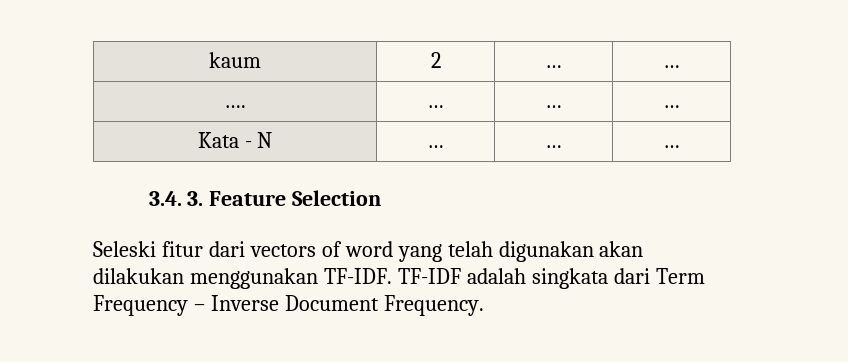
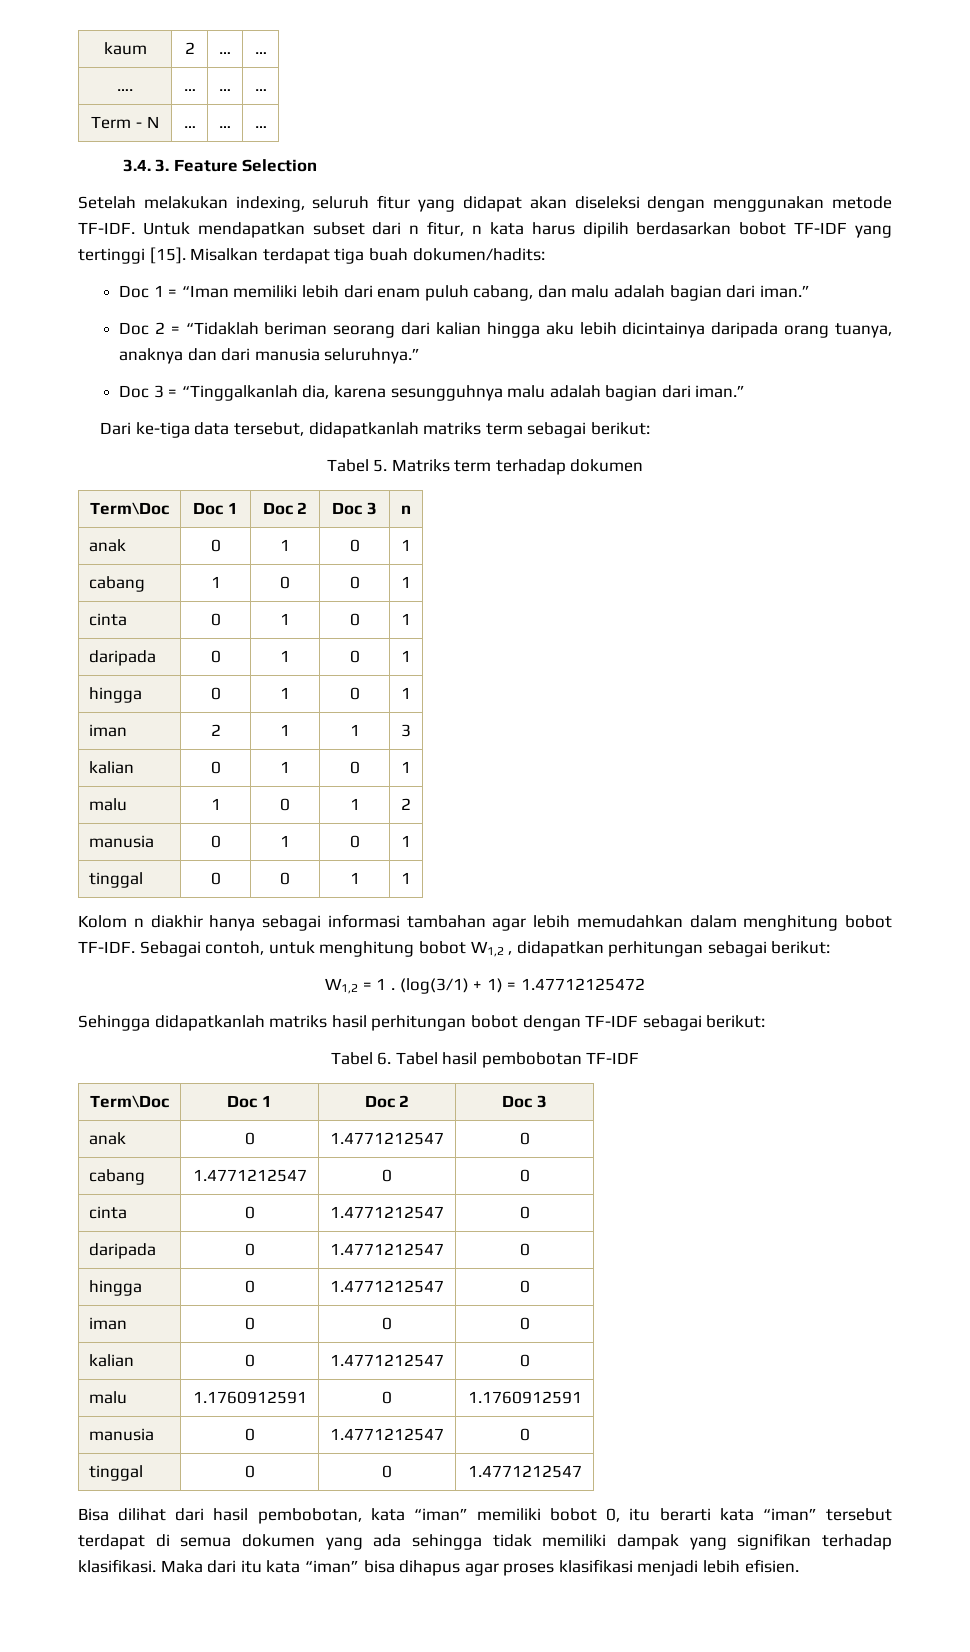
- Kata - N | … | … | …
+ Term - N | … | … | …
- Seleski fitur dari vectors of word yang telah digunakan akan dilakukan menggunakan TF-IDF. TF-IDF adalah singkata dari Term Frequency – Inverse Document Frequency.
+ Setelah melakukan indexing, seluruh fitur yang didapat akan diseleksi dengan menggunakan metode TF-IDF. Untuk mendapatkan subset dari n fitur, n kata harus dipilih berdasarkan bobot TF-IDF yang tertinggi [15]. Misalkan terdapat tiga buah dokumen/hadits:
+ Doc 1 = “Iman memiliki lebih dari enam puluh cabang, dan malu adalah bagian dari iman.”
+ Doc 2 = “Tidaklah beriman seorang dari kalian hingga aku lebih dicintainya daripada orang tuanya, anaknya dan dari manusia seluruhnya.”
+ Doc 3 = “Tinggalkanlah dia, karena sesungguhnya malu adalah bagian dari iman.”
+ Dari ke-tiga data tersebut, didapatkanlah matriks term sebagai berikut:
+ Tabel 5. Matriks term terhadap dokumen
+ Term\Doc | Doc 1 | Doc 2 | Doc 3 | n
+ anak | 0 | 1 | 0 | 1
+ cabang | 1 | 0 | 0 | 1
+ cinta | 0 | 1 | 0 | 1
+ daripada | 0 | 1 | 0 | 1
+ hingga | 0 | 1 | 0 | 1
+ iman | 2 | 1 | 1 | 3
+ kalian | 0 | 1 | 0 | 1
+ malu | 1 | 0 | 1 | 2
+ manusia | 0 | 1 | 0 | 1
+ tinggal | 0 | 0 | 1 | 1
+ Kolom n diakhir hanya sebagai informasi tambahan agar lebih memudahkan dalam menghitung bobot TF-IDF. Sebagai contoh, untuk menghitung bobot W1,2 , didapatkan perhitungan sebagai berikut:
+ W1,2 = 1 . (log(3/1) + 1) = 1.47712125472
+ Sehingga didapatkanlah matriks hasil perhitungan bobot dengan TF-IDF sebagai berikut:
+ Tabel 6. Tabel hasil pembobotan TF-IDF
+ Term\Doc | Doc 1 | Doc 2 | Doc 3
+ anak | 0 | 1.4771212547 | 0
+ cabang | 1.4771212547 | 0 | 0
+ cinta | 0 | 1.4771212547 | 0
+ daripada | 0 | 1.4771212547 | 0
+ hingga | 0 | 1.4771212547 | 0
+ iman | 0 | 0 | 0
+ kalian | 0 | 1.4771212547 | 0
+ malu | 1.1760912591 | 0 | 1.1760912591
+ manusia | 0 | 1.4771212547 | 0
+ tinggal | 0 | 0 | 1.4771212547
+ Bisa dilihat dari hasil pembobotan, kata “iman” memiliki bobot 0, itu berarti kata “iman” tersebut terdapat di semua dokumen yang ada sehingga tidak memiliki dampak yang signifikan terhadap klasifikasi. Maka dari itu kata “iman” bisa dihapus agar proses klasifikasi menjadi lebih efisien.

